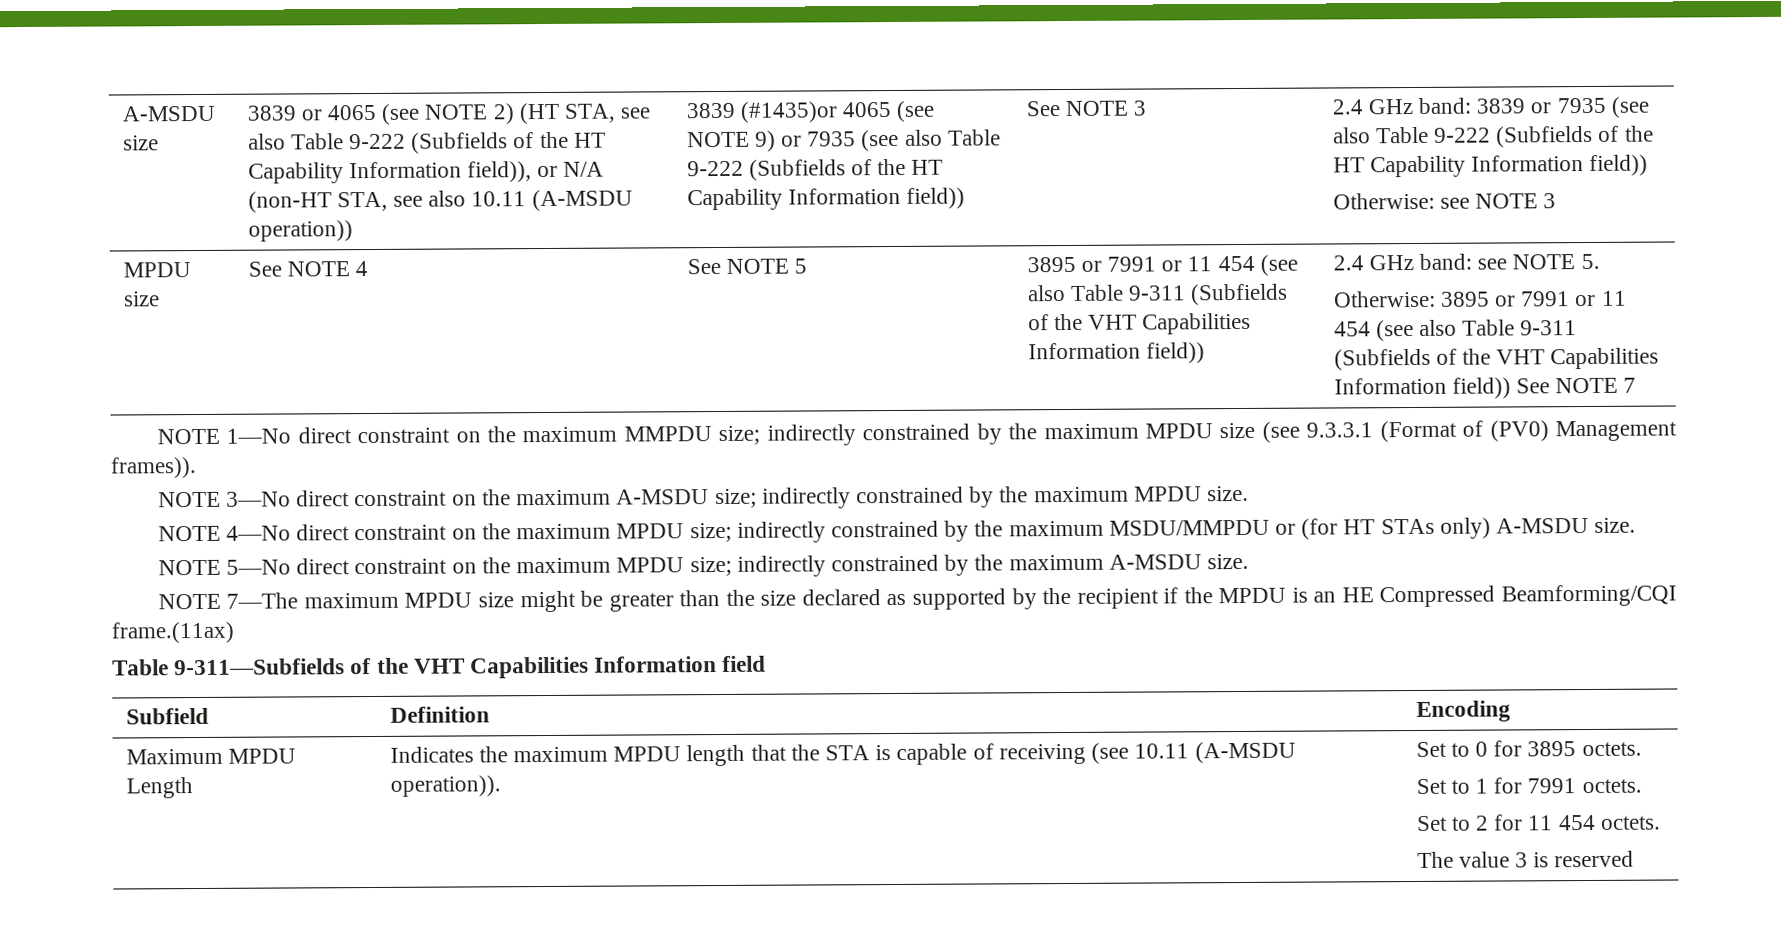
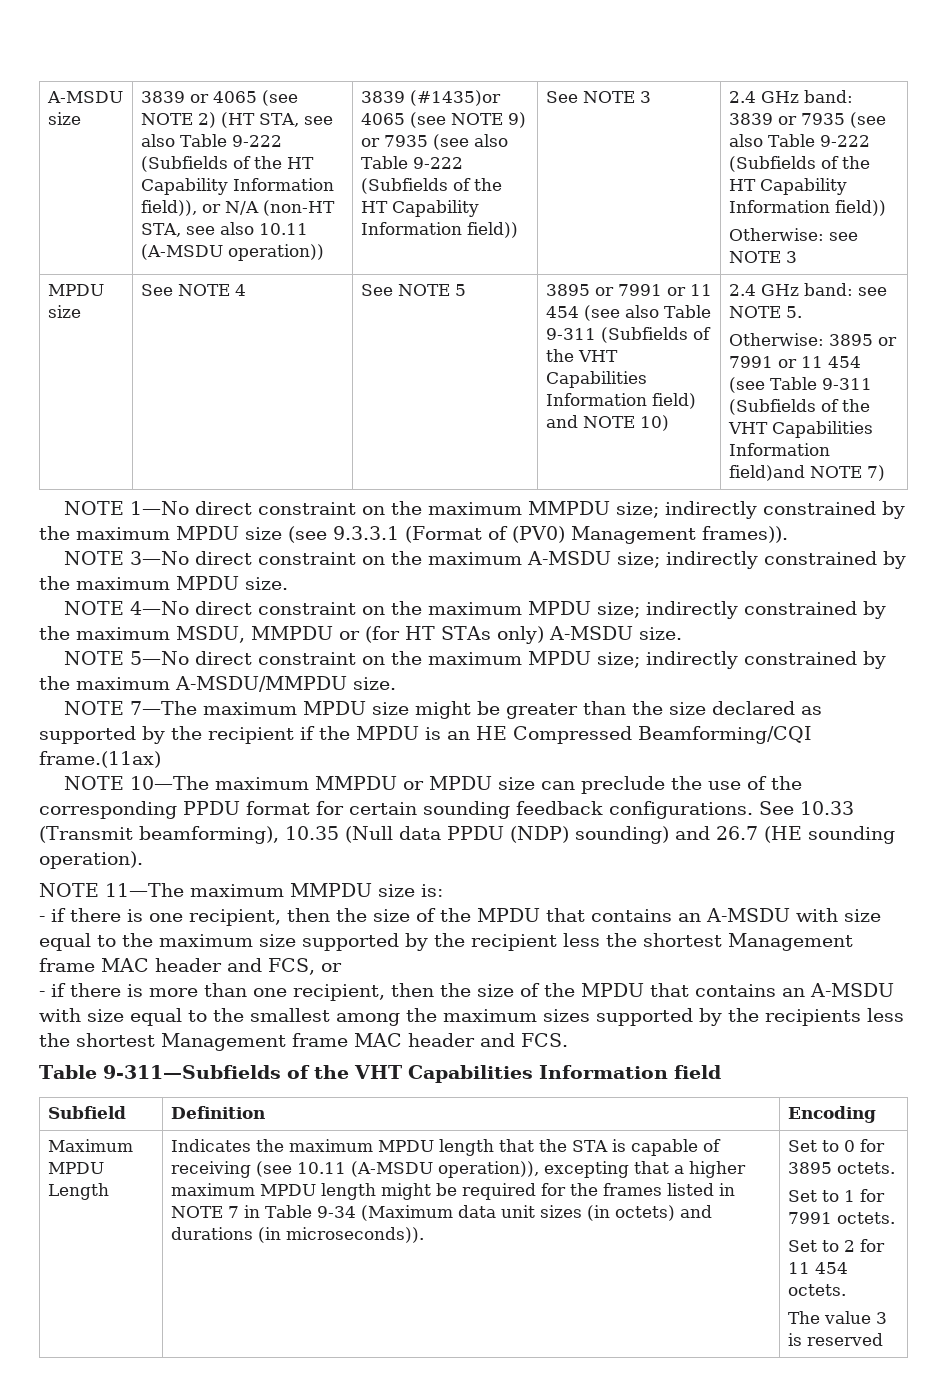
- See NOTE 5 | 3895 or 7991 or 11 454 (see also Table 9-311 (Subfields of the VHT Capabilities Information field))
+ See NOTE 5 | 3895 or 7991 or 11 454 (see also Table 9-311 (Subfields of the VHT Capabilities Information field) and NOTE 10)
- Otherwise: 3895 or 7991 or 11 454 (see also Table 9-311 (Subfields of the VHT Capabilities Information field)) See NOTE 7
+ Otherwise: 3895 or 7991 or 11 454 (see Table 9-311 (Subfields of the VHT Capabilities Information field)and NOTE 7)
- NOTE 4—No direct constraint on the maximum MPDU size; indirectly constrained by the maximum MSDU/MMPDU or (for HT STAs only) A-MSDU size.
+ NOTE 4—No direct constraint on the maximum MPDU size; indirectly constrained by the maximum MSDU, MMPDU or (for HT STAs only) A-MSDU size.
- NOTE 5—No direct constraint on the maximum MPDU size; indirectly constrained by the maximum A-MSDU size.
+ NOTE 5—No direct constraint on the maximum MPDU size; indirectly constrained by the maximum A-MSDU/MMPDU size.
+ NOTE 10—The maximum MMPDU or MPDU size can preclude the use of the corresponding PPDU format for certain sounding feedback configurations. See 10.33 (Transmit beamforming), 10.35 (Null data PPDU (NDP) sounding) and 26.7 (HE sounding operation).
+ NOTE 11—The maximum MMPDU size is:
+ - if there is one recipient, then the size of the MPDU that contains an A-MSDU with size equal to the maximum size supported by the recipient less the shortest Management frame MAC header and FCS, or
+ - if there is more than one recipient, then the size of the MPDU that contains an A-MSDU with size equal to the smallest among the maximum sizes supported by the recipients less the shortest Management frame MAC header and FCS.
- Indicates the maximum MPDU length that the STA is capable of receiving (see 10.11 (A-MSDU operation)).
+ Indicates the maximum MPDU length that the STA is capable of receiving (see 10.11 (A-MSDU operation)), excepting that a higher maximum MPDU length might be required for the frames listed in NOTE 7 in Table 9-34 (Maximum data unit sizes (in octets) and durations (in microseconds)).

